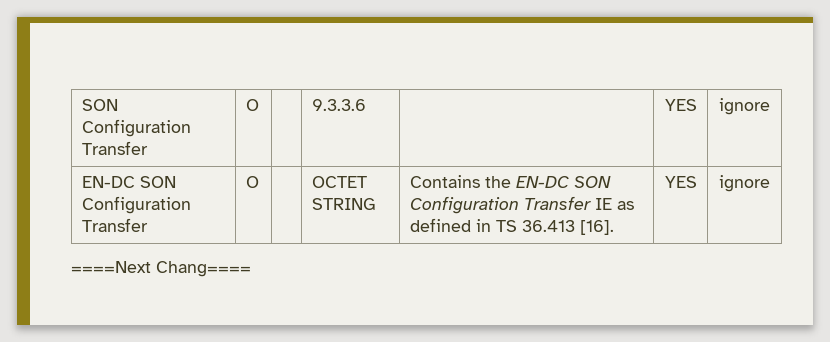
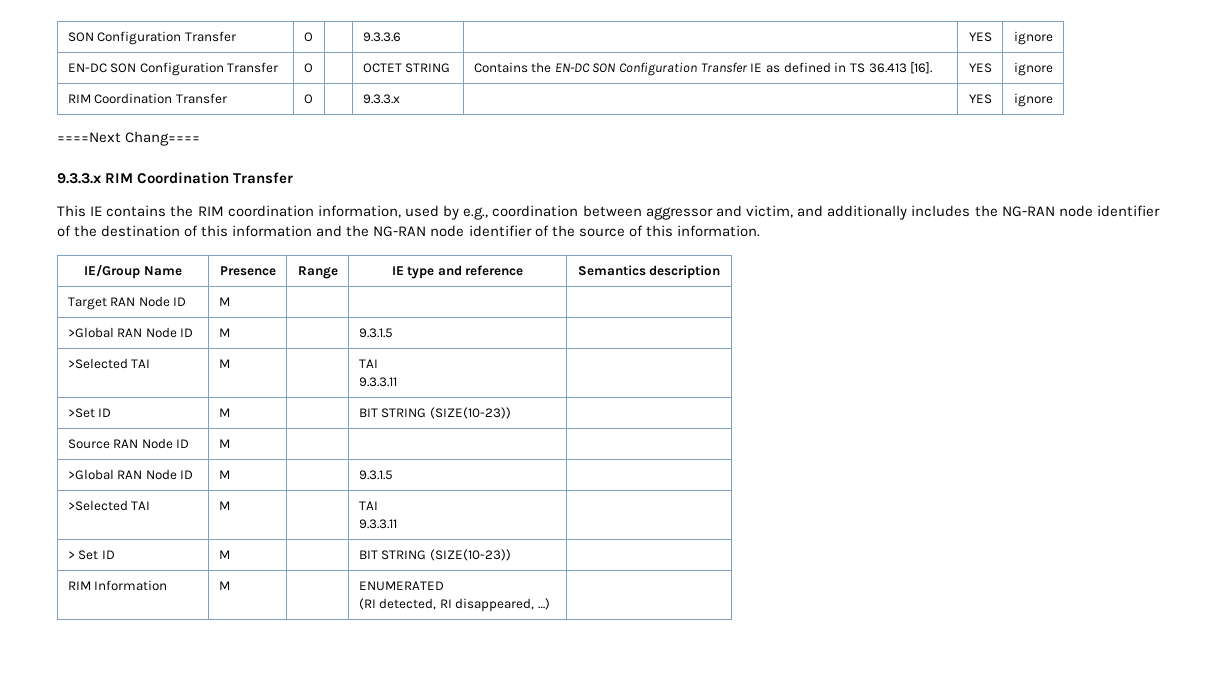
+ RIM Coordination Transfer | O | | 9.3.3.x | | YES | ignore
  ====Next Chang====
+ 9.3.3.x RIM Coordination Transfer
+ This IE contains the RIM coordination information, used by e.g., coordination between aggressor and victim, and additionally includes the NG-RAN node identifier of the destination of this information and the NG-RAN node identifier of the source of this information.
+ IE/Group Name | Presence | Range | IE type and reference | Semantics description
+ Target RAN Node ID | M | | |
+ >Global RAN Node ID | M | | 9.3.1.5 |
+ >Selected TAI | M | | TAI
+ 9.3.3.11 |
+ >Set ID | M | | BIT STRING (SIZE(10-23)) |
+ Source RAN Node ID | M | | |
+ >Global RAN Node ID | M | | 9.3.1.5 |
+ >Selected TAI | M | | TAI
+ 9.3.3.11 |
+ > Set ID | M | | BIT STRING (SIZE(10-23)) |
+ RIM Information | M | | ENUMERATED
+ (RI detected, RI disappeared, …) |

